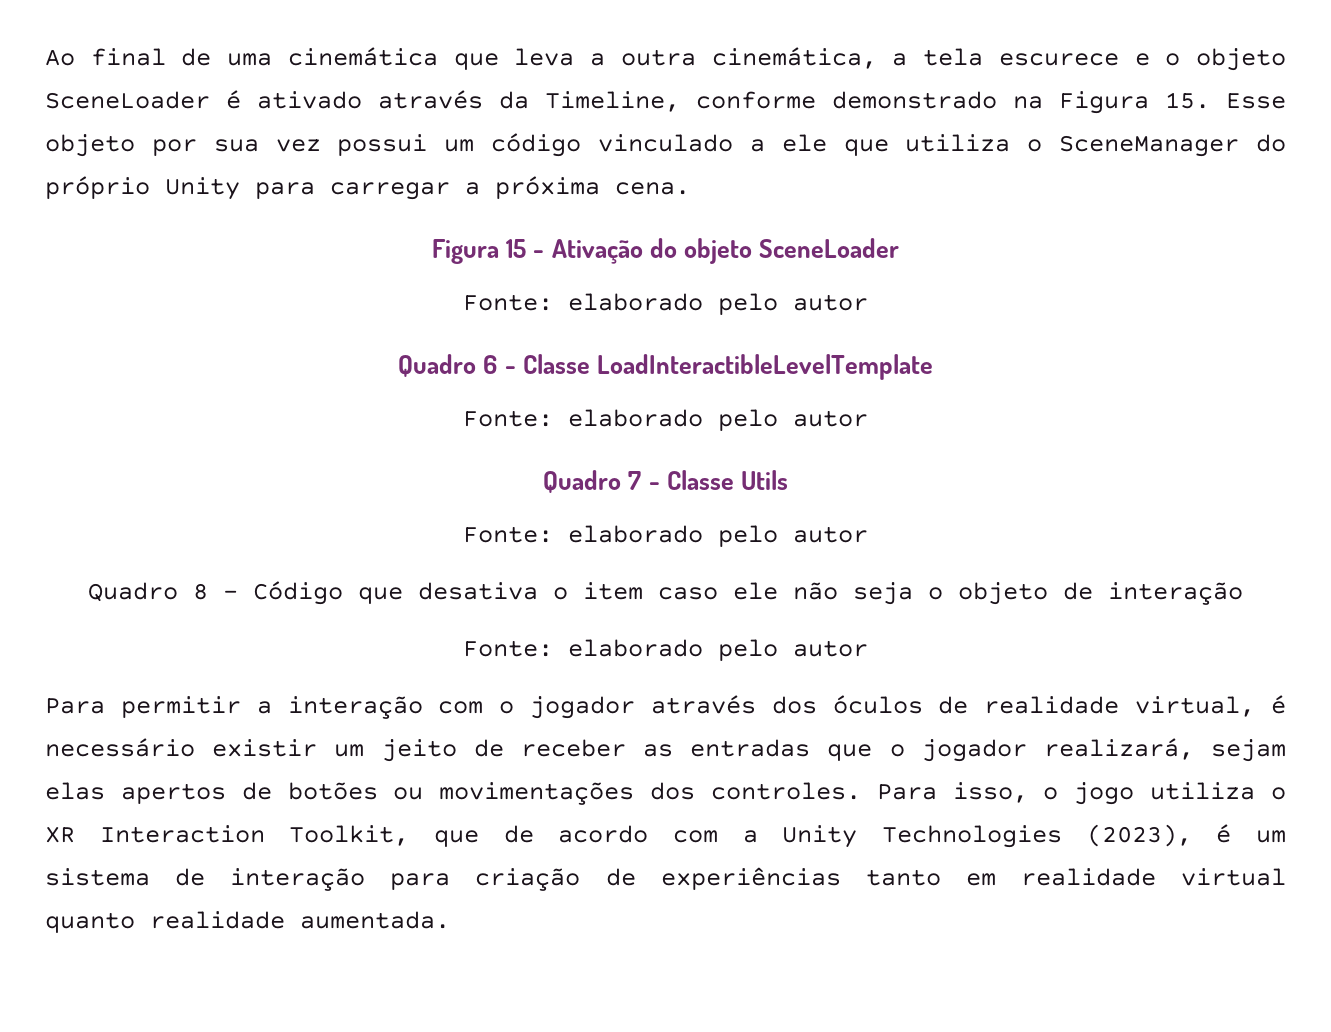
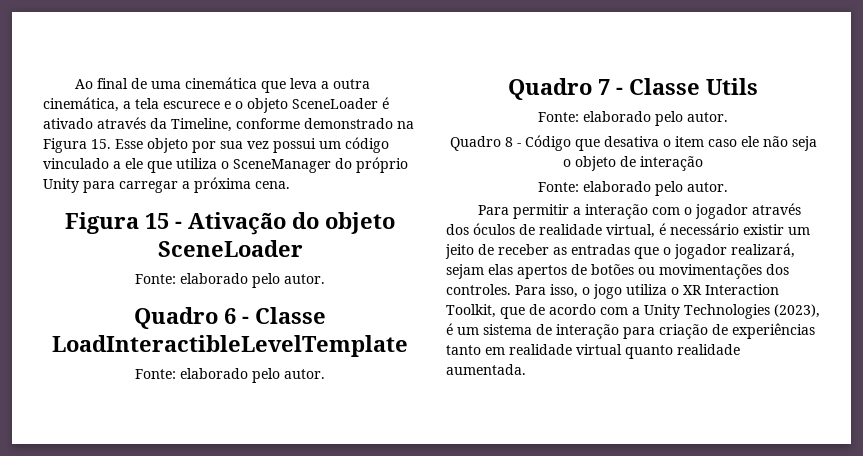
  Figura 15 - Ativação do objeto SceneLoader
- Fonte: elaborado pelo autor
+ Fonte: elaborado pelo autor.
  Quadro 6 - Classe LoadInteractibleLevelTemplate
- Fonte: elaborado pelo autor
+ Fonte: elaborado pelo autor.
  Quadro 7 - Classe Utils
- Fonte: elaborado pelo autor
+ Fonte: elaborado pelo autor.
  Quadro 8 - Código que desativa o item caso ele não seja o objeto de interação
- Fonte: elaborado pelo autor
+ Fonte: elaborado pelo autor.

